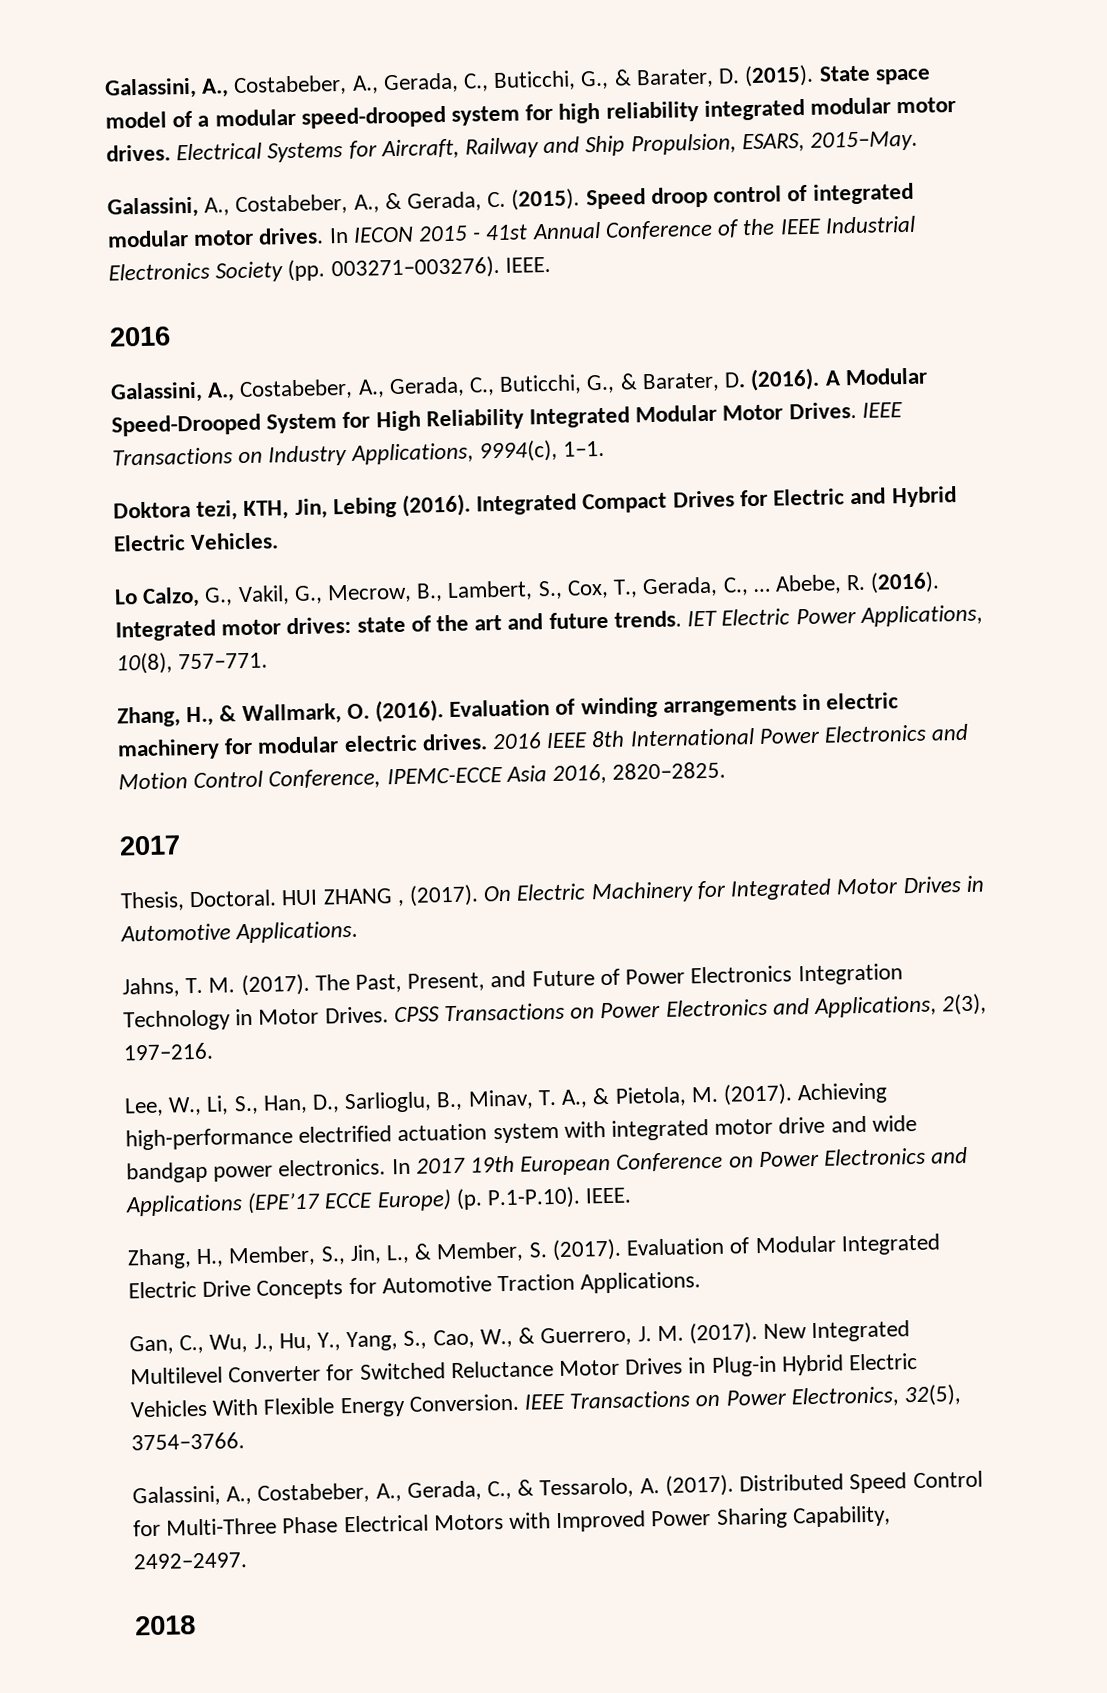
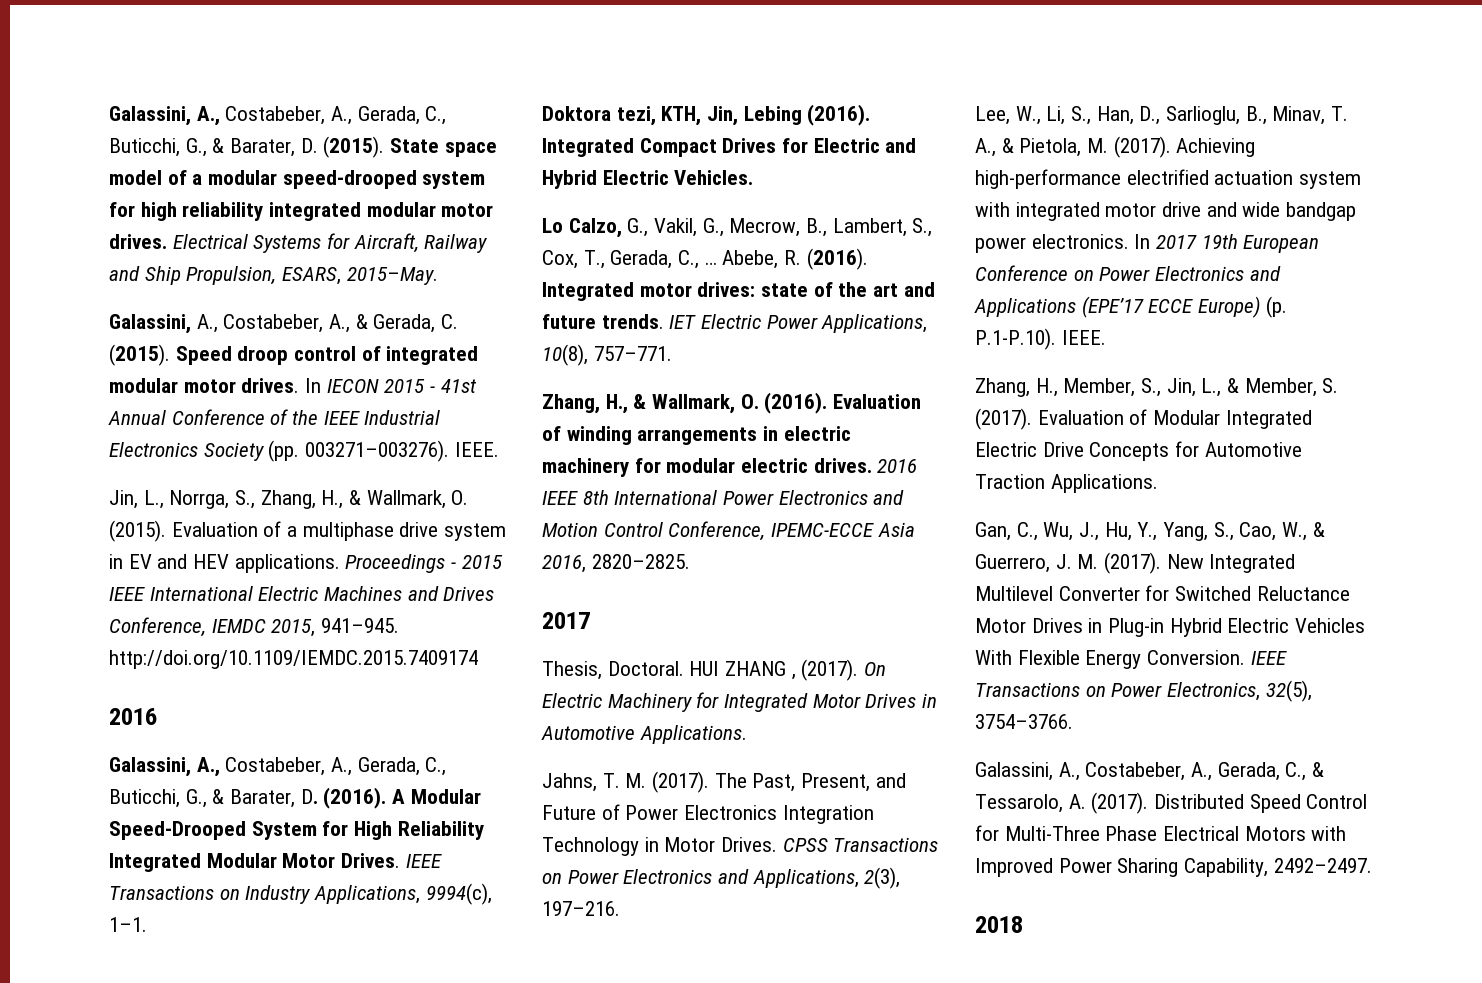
+ Jin, L., Norrga, S., Zhang, H., & Wallmark, O. (2015). Evaluation of a multiphase drive system in EV and HEV applications. Proceedings - 2015 IEEE International Electric Machines and Drives Conference, IEMDC 2015, 941–945. http://doi.org/10.1109/IEMDC.2015.7409174

